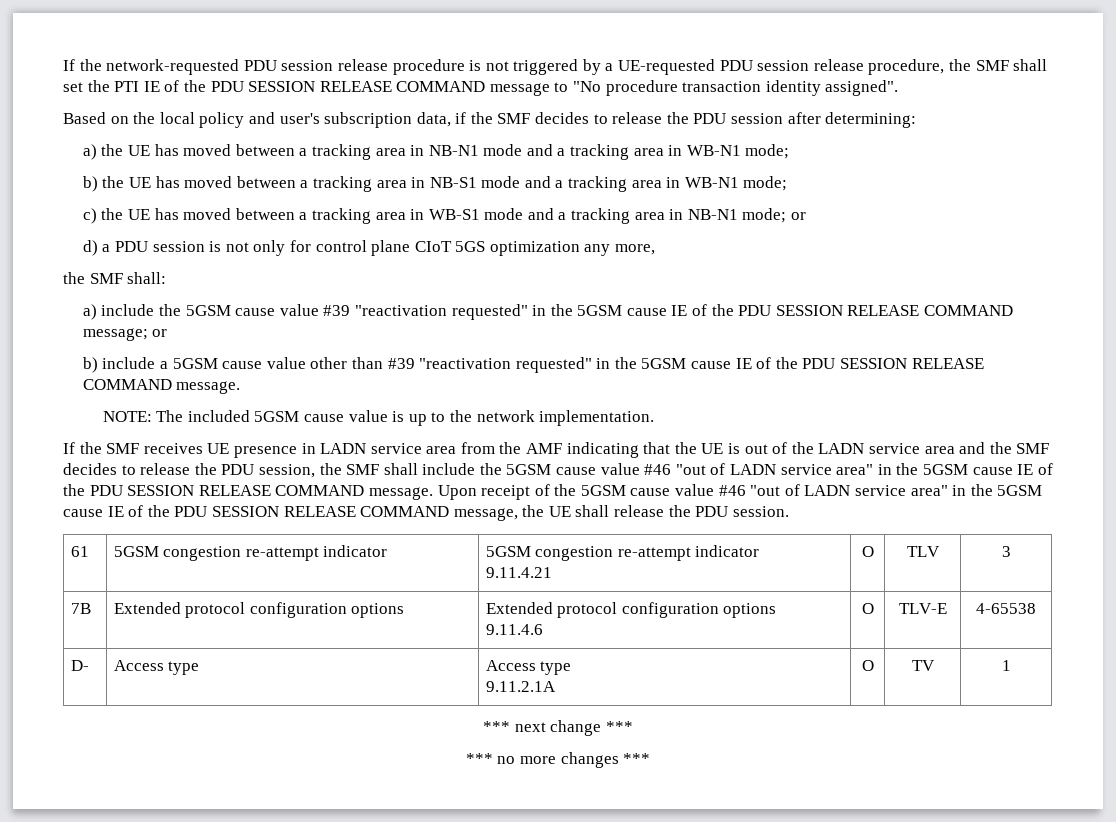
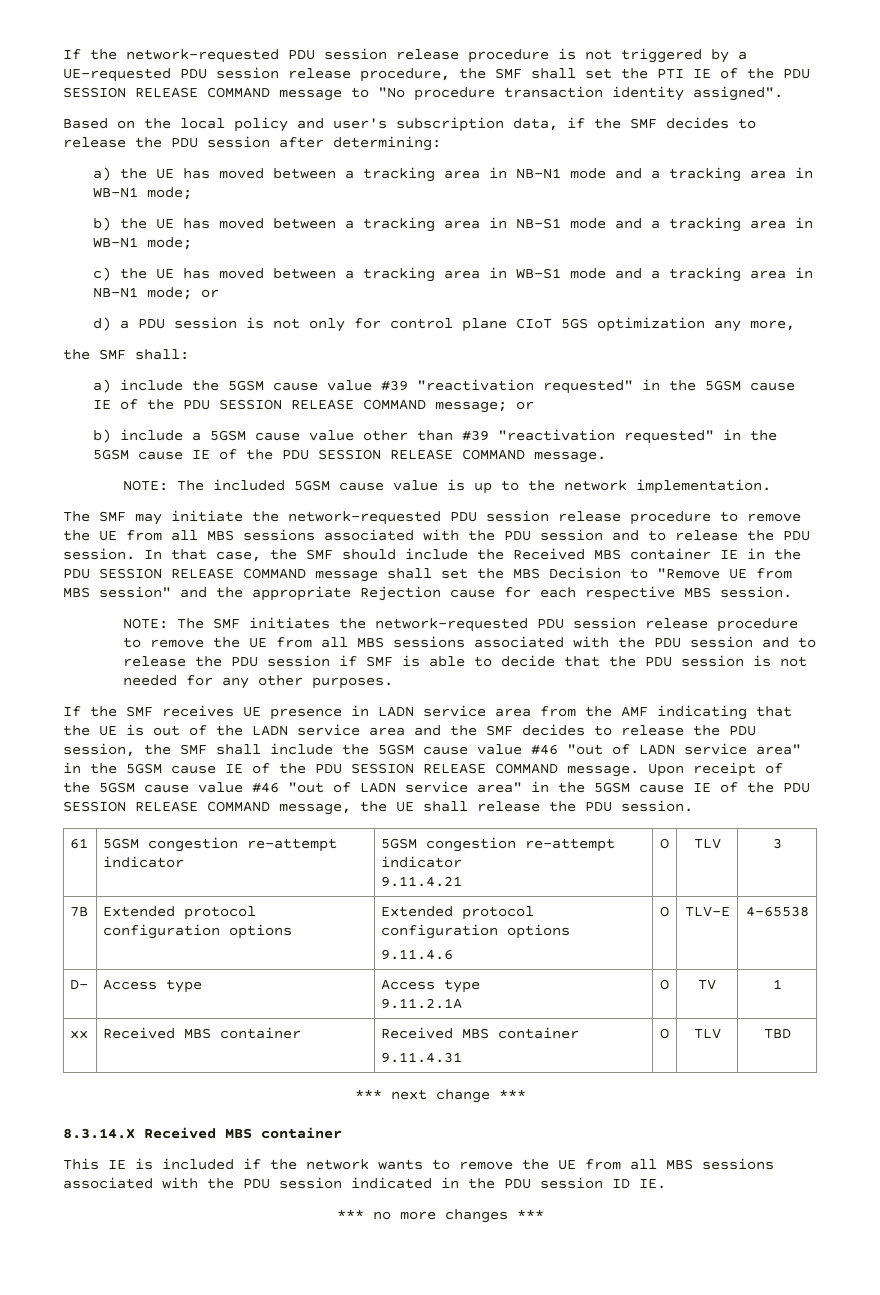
+ The SMF may initiate the network-requested PDU session release procedure to remove the UE from all MBS sessions associated with the PDU session and to release the PDU session. In that case, the SMF should include the Received MBS container IE in the PDU SESSION RELEASE COMMAND message shall set the MBS Decision to "Remove UE from MBS session" and the appropriate Rejection cause for each respective MBS session.
+ NOTE: The SMF initiates the network-requested PDU session release procedure to remove the UE from all MBS sessions associated with the PDU session and to release the PDU session if SMF is able to decide that the PDU session is not needed for any other purposes.
+ xx | Received MBS container | Received MBS container
+ 9.11.4.31 | O | TLV | TBD
  *** next change ***
+ 8.3.14.X Received MBS container
+ This IE is included if the network wants to remove the UE from all MBS sessions associated with the PDU session indicated in the PDU session ID IE.

